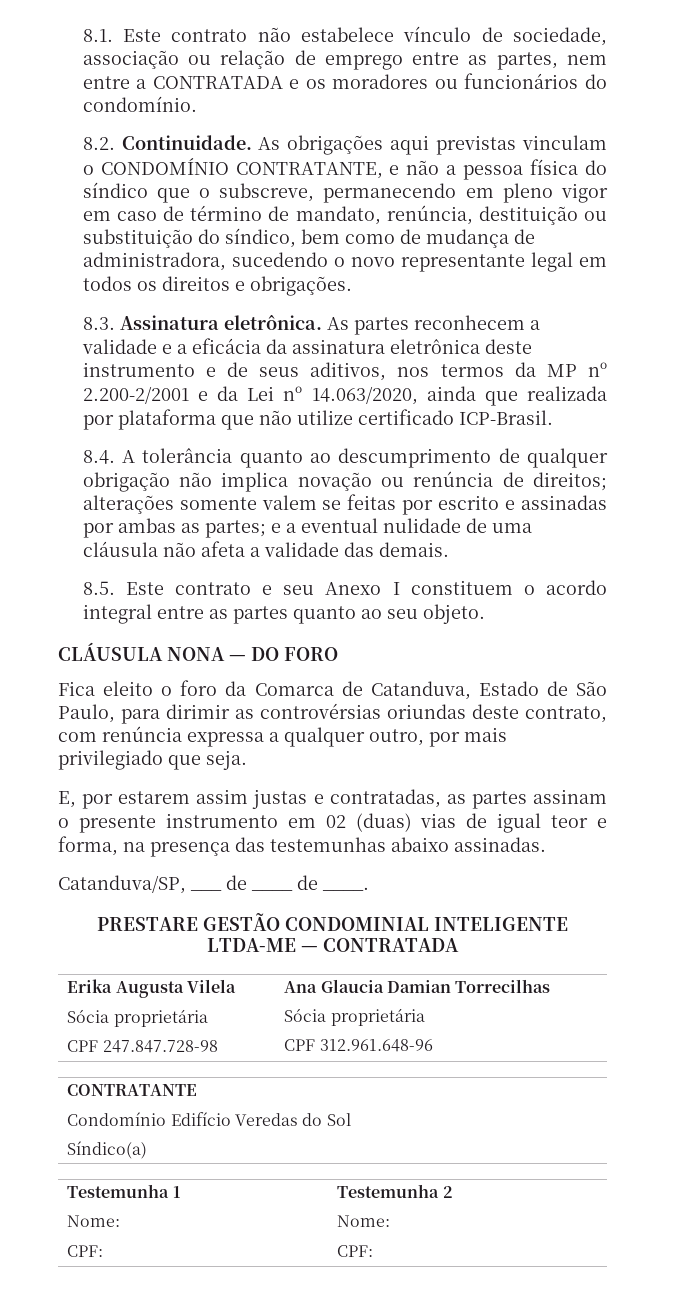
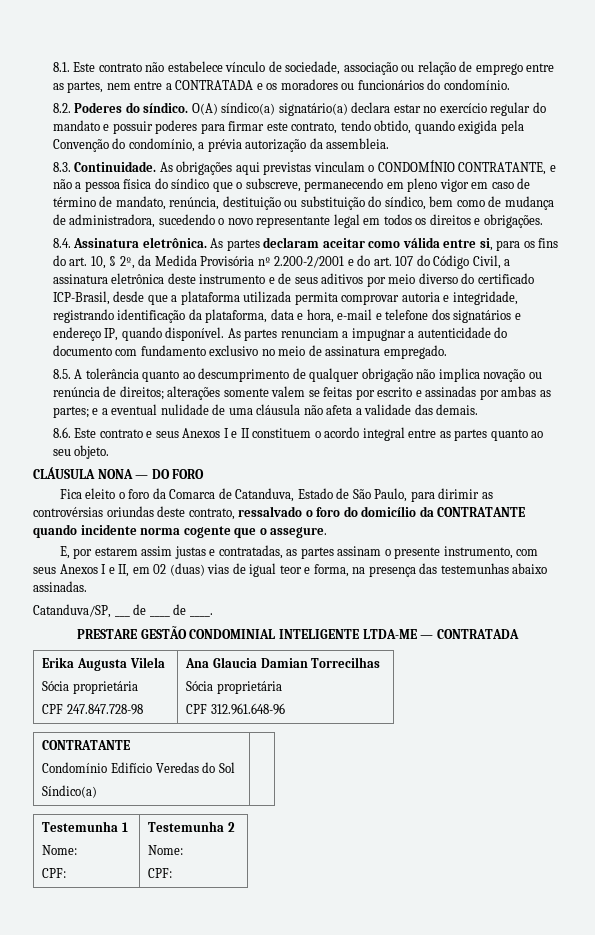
- 8.2. Continuidade.
+ 8.2. Poderes do síndico. O(A) síndico(a) signatário(a) declara estar no exercício regular do mandato e possuir poderes para firmar este contrato, tendo obtido, quando exigida pela Convenção do condomínio, a prévia autorização da assembleia.
+ 8.3. Continuidade.
- 8.3. Assinatura eletrônica.
+ 8.4. Assinatura eletrônica.
- As partes reconhecem a validade e a eficácia da assinatura eletrônica deste instrumento e de seus aditivos, nos termos da MP nº 2.200-2/2001 e da Lei nº 14.063/2020, ainda que realizada por plataforma que não utilize certificado ICP-Brasil.
- 8.4. A tolerância quanto ao descumprimento de qualquer obrigação não implica novação ou renúncia de direitos; alterações somente valem se feitas por escrito e assinadas por ambas as partes; e a eventual nulidade de uma cláusula não afeta a validade das demais.
+ As partes declaram aceitar como válida entre si, para os fins do art. 10, § 2º, da Medida Provisória nº 2.200-2/2001 e do art. 107 do Código Civil, a assinatura eletrônica deste instrumento e de seus aditivos por meio diverso do certificado ICP-Brasil, desde que a plataforma utilizada permita comprovar autoria e integridade, registrando identificação da plataforma, data e hora, e-mail e telefone dos signatários e endereço IP, quando disponível. As partes renunciam a impugnar a autenticidade do documento com fundamento exclusivo no meio de assinatura empregado.
+ 8.5. A tolerância quanto ao descumprimento de qualquer obrigação não implica novação ou renúncia de direitos; alterações somente valem se feitas por escrito e assinadas por ambas as partes; e a eventual nulidade de uma cláusula não afeta a validade das demais.
- 8.5. Este contrato e seu Anexo I constituem o acordo integral entre as partes quanto ao seu objeto.
+ 8.6. Este contrato e seus Anexos I e II constituem o acordo integral entre as partes quanto ao seu objeto.
- Fica eleito o foro da Comarca de Catanduva, Estado de São Paulo, para dirimir as controvérsias oriundas deste contrato, com renúncia expressa a qualquer outro, por mais privilegiado que seja.
+ Fica eleito o foro da Comarca de Catanduva, Estado de São Paulo, para dirimir as controvérsias oriundas deste contrato, ressalvado o foro do domicílio da CONTRATANTE quando incidente norma cogente que o assegure.
- E, por estarem assim justas e contratadas, as partes assinam o presente instrumento em 02 (duas) vias de igual teor e forma, na presença das testemunhas abaixo assinadas.
+ E, por estarem assim justas e contratadas, as partes assinam o presente instrumento, com seus Anexos I e II, em 02 (duas) vias de igual teor e forma, na presença das testemunhas abaixo assinadas.

